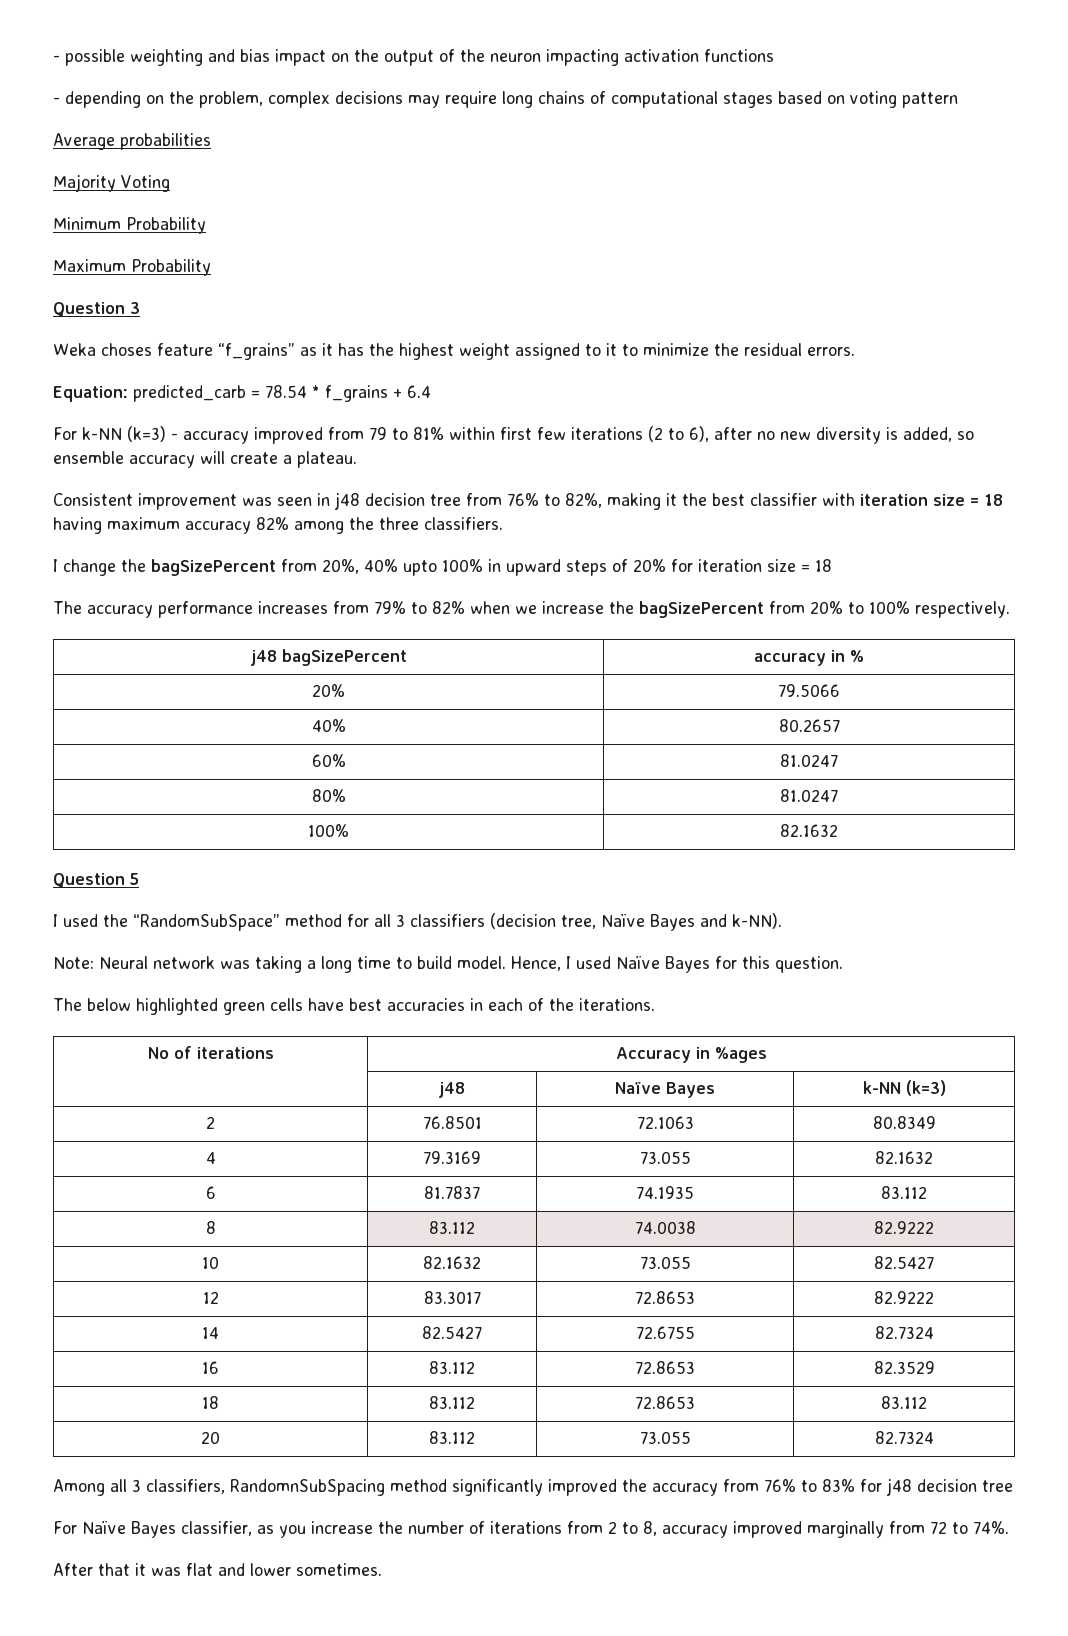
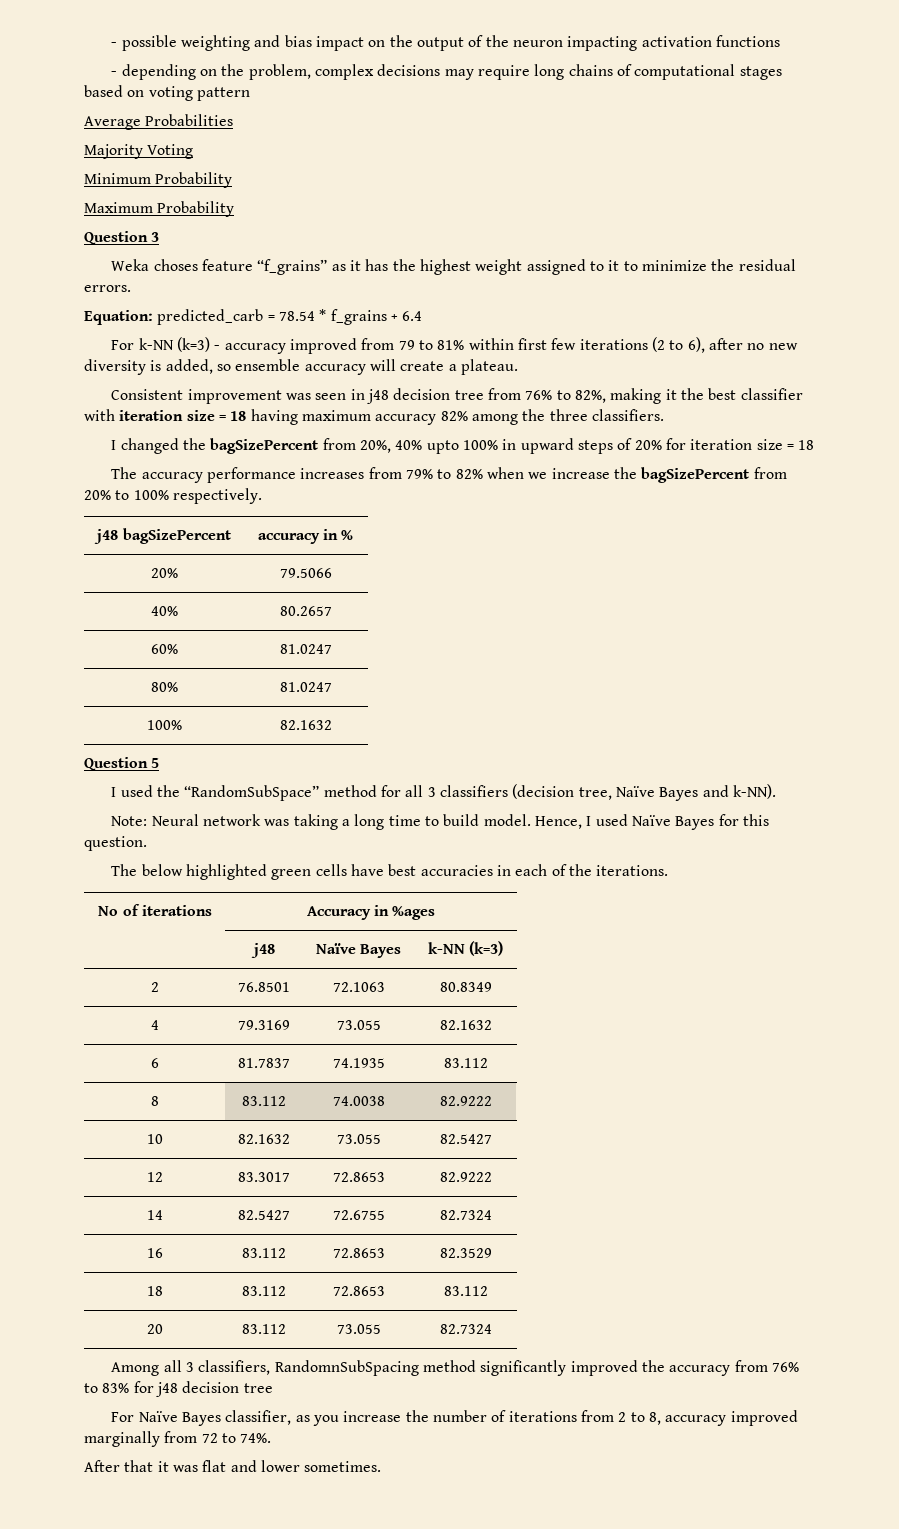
- Average probabilities
+ Average Probabilities
- I change the bagSizePercent from 20%, 40% upto 100% in upward steps of 20% for iteration size = 18
+ I changed the bagSizePercent from 20%, 40% upto 100% in upward steps of 20% for iteration size = 18

